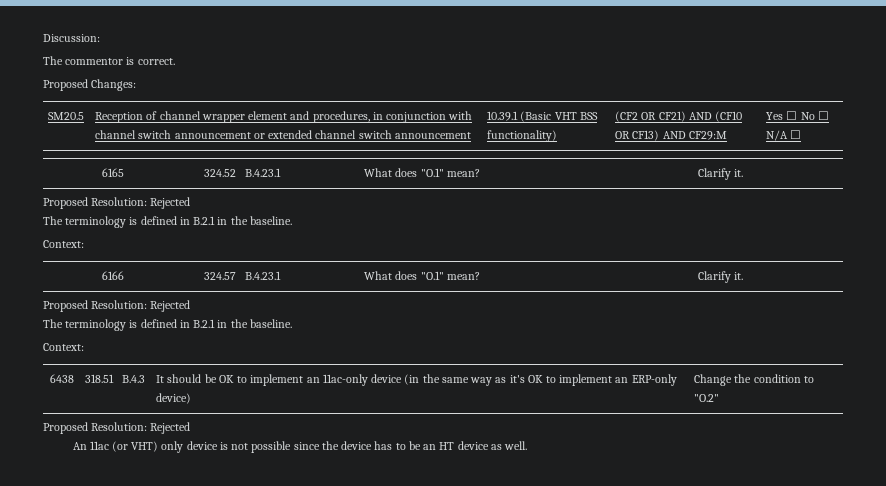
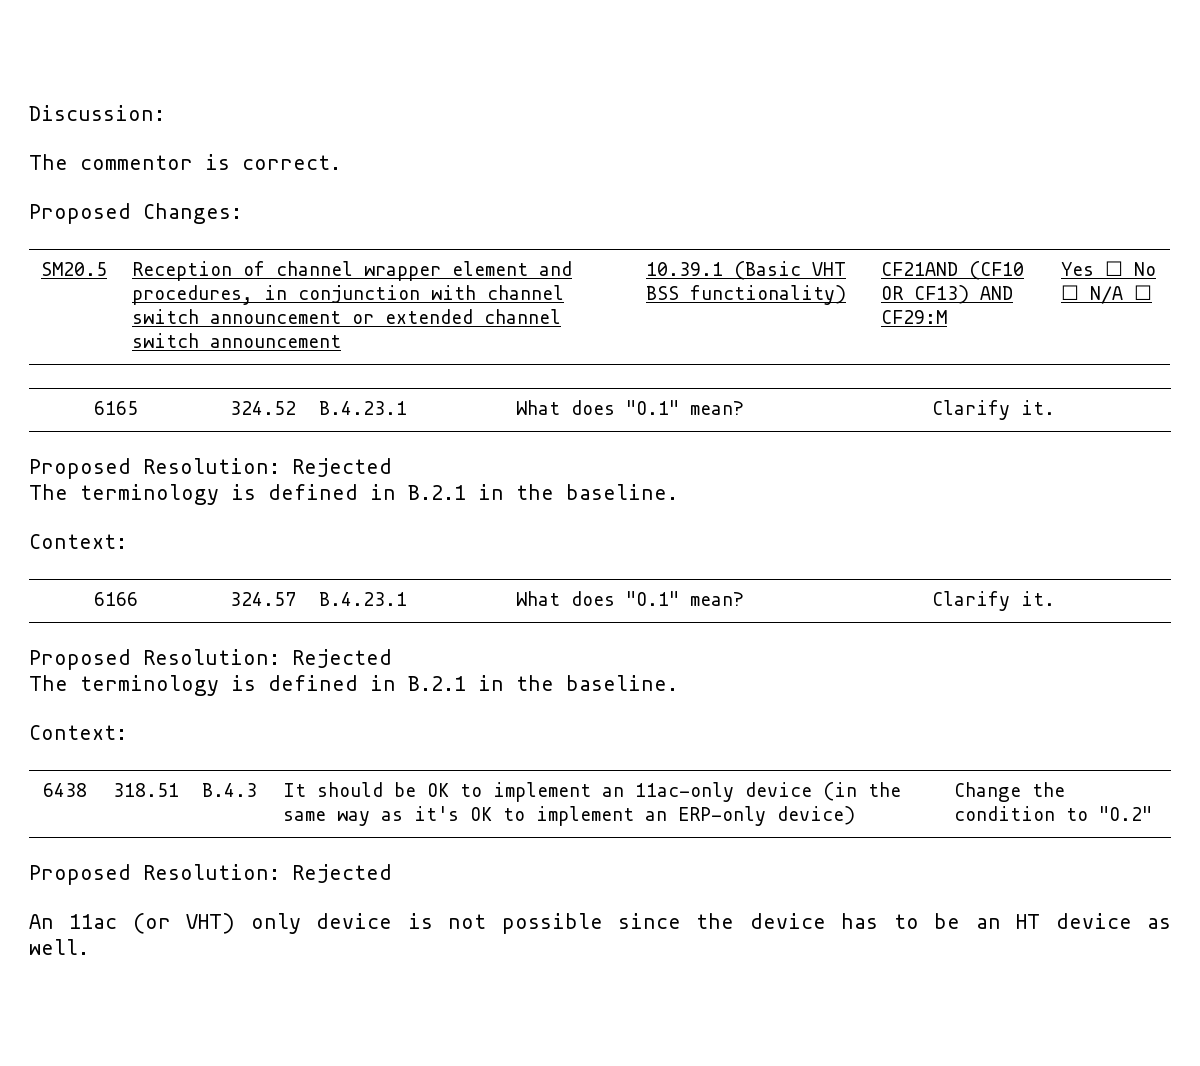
- SM20.5 | Reception of channel wrapper element and procedures, in conjunction with channel switch announcement or extended channel switch announcement | 10.39.1 (Basic VHT BSS functionality) | (CF2 OR CF21) AND (CF10 OR CF13) AND CF29:M | Yes ☐ No ☐ N/A ☐
+ SM20.5 | Reception of channel wrapper element and procedures, in conjunction with channel switch announcement or extended channel switch announcement | 10.39.1 (Basic VHT BSS functionality) | CF21AND (CF10 OR CF13) AND CF29:M | Yes ☐ No ☐ N/A ☐

